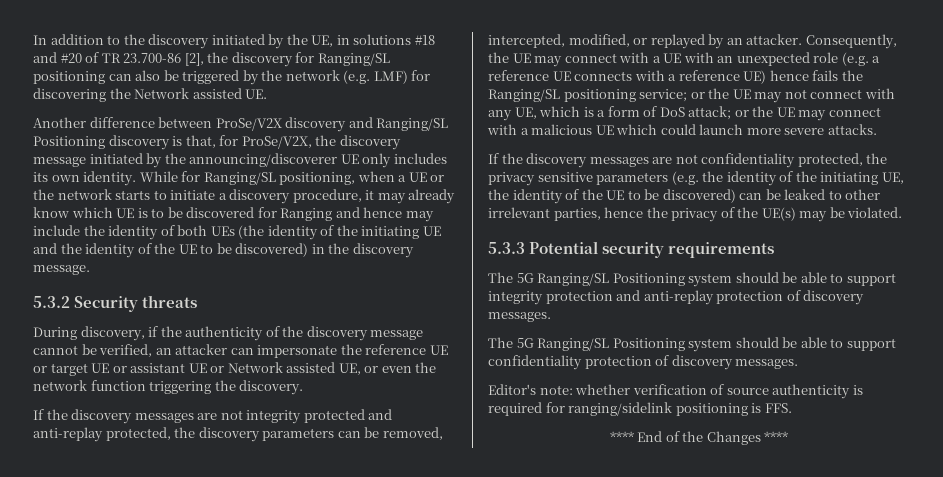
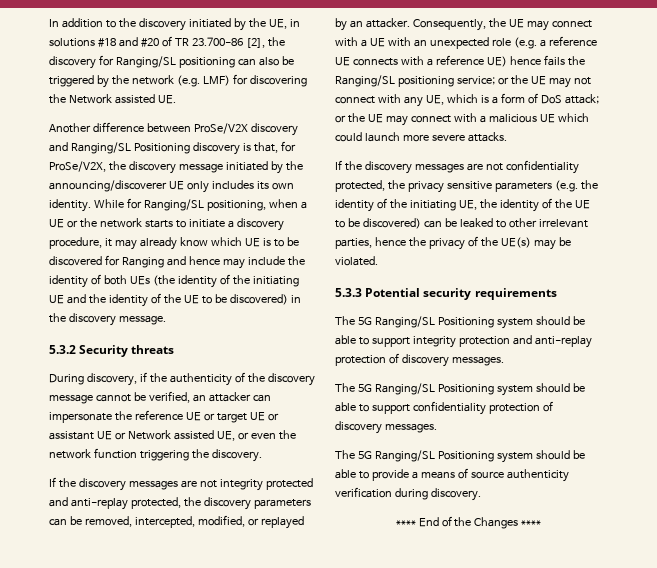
- Editor's note: whether verification of source authenticity is required for ranging/sidelink positioning is FFS.
+ The 5G Ranging/SL Positioning system should be able to provide a means of source authenticity verification during discovery.

